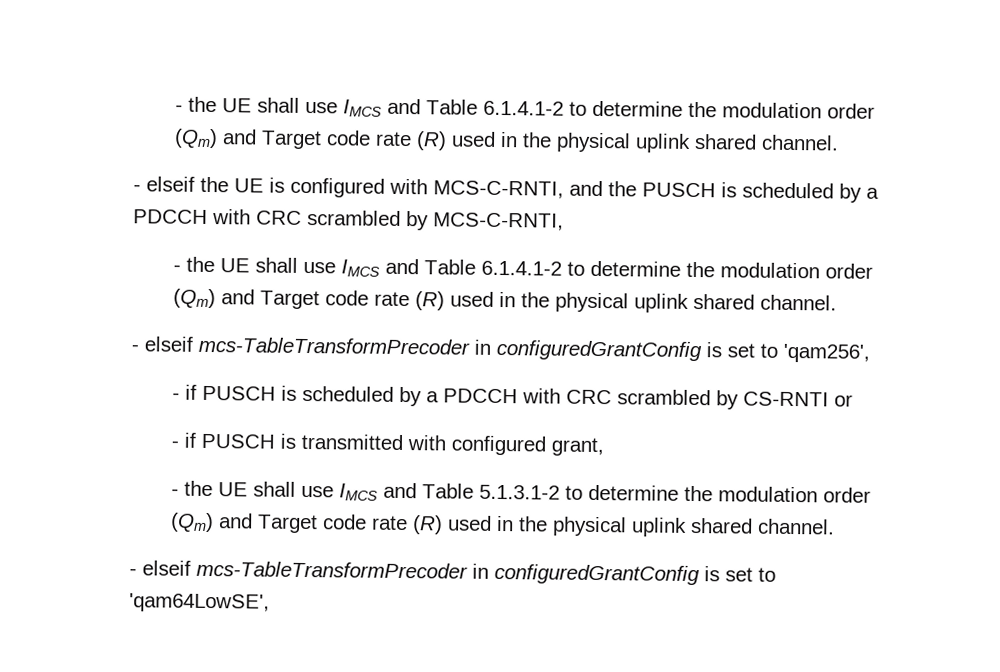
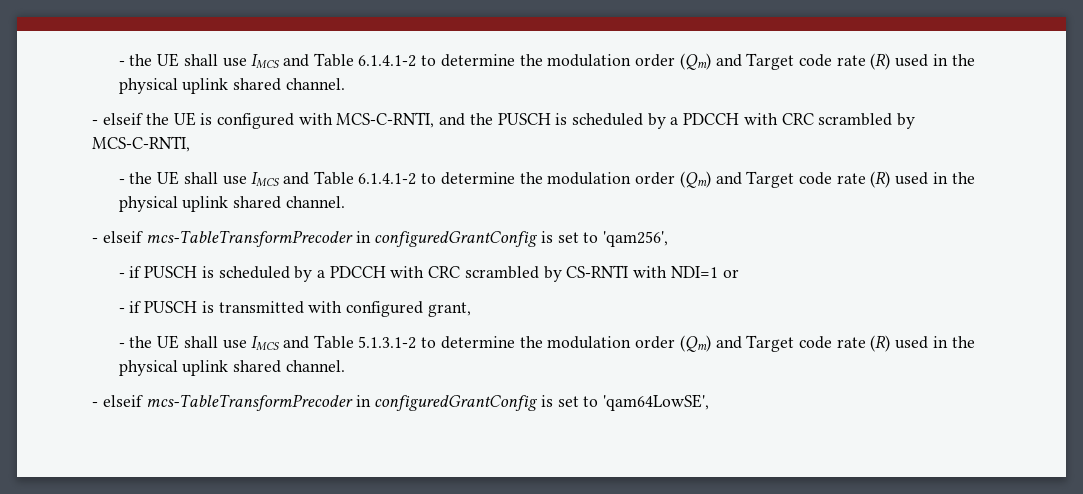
- - if PUSCH is scheduled by a PDCCH with CRC scrambled by CS-RNTI or
+ - if PUSCH is scheduled by a PDCCH with CRC scrambled by CS-RNTI with NDI=1 or

